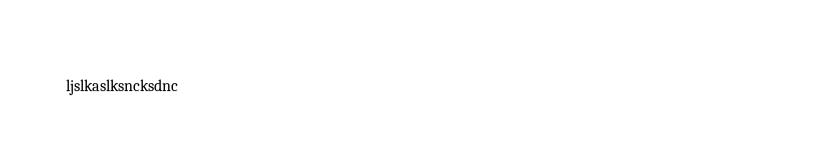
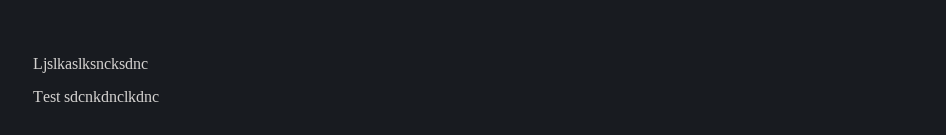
- ljslkaslksncksdnc
+ Ljslkaslksncksdnc
+ Test sdcnkdnclkdnc

